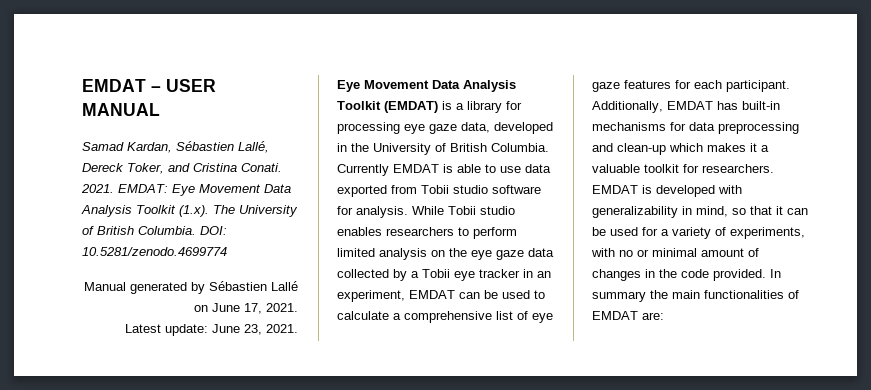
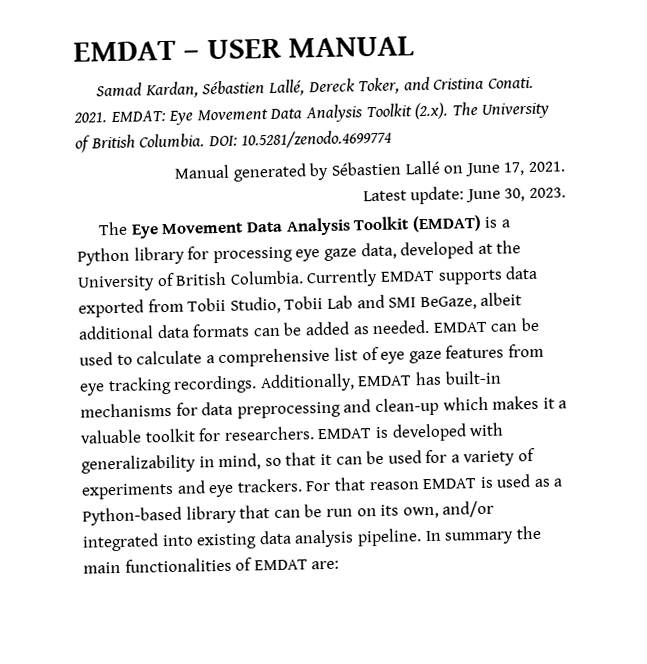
- EMDAT: Eye Movement Data Analysis Toolkit (1.x). The University of British Columbia.
+ EMDAT: Eye Movement Data Analysis Toolkit (2.x). The University of British Columbia.
- Latest update: June 23, 2021.
- Eye Movement Data Analysis Toolkit (EMDAT) is a library for processing eye gaze data, developed in the University of British Columbia.
+ Latest update: June 30, 2023.
+ The Eye Movement Data Analysis Toolkit (EMDAT) is a Python library for processing eye gaze data, developed at the University of British Columbia.
- Currently EMDAT is able to use data exported from Tobii studio software for analysis. While Tobii studio enables researchers to perform limited analysis on the eye gaze data collected by a Tobii eye tracker in an experiment, EMDAT can be used to calculate a comprehensive list of eye gaze features for each participant.
+ Currently EMDAT supports data exported from Tobii Studio, Tobii Lab and SMI BeGaze, albeit additional data formats can be added as needed. EMDAT can be used to calculate a comprehensive list of eye gaze features from eye tracking recordings.
- EMDAT is developed with generalizability in mind, so that it can be used for a variety of experiments, with no or minimal amount of changes in the code provided.
+ EMDAT is developed with generalizability in mind, so that it can be used for a variety of experiments and eye trackers. For that reason EMDAT is used as a Python-based library that can be run on its own, and/or integrated into existing data analysis pipeline.

